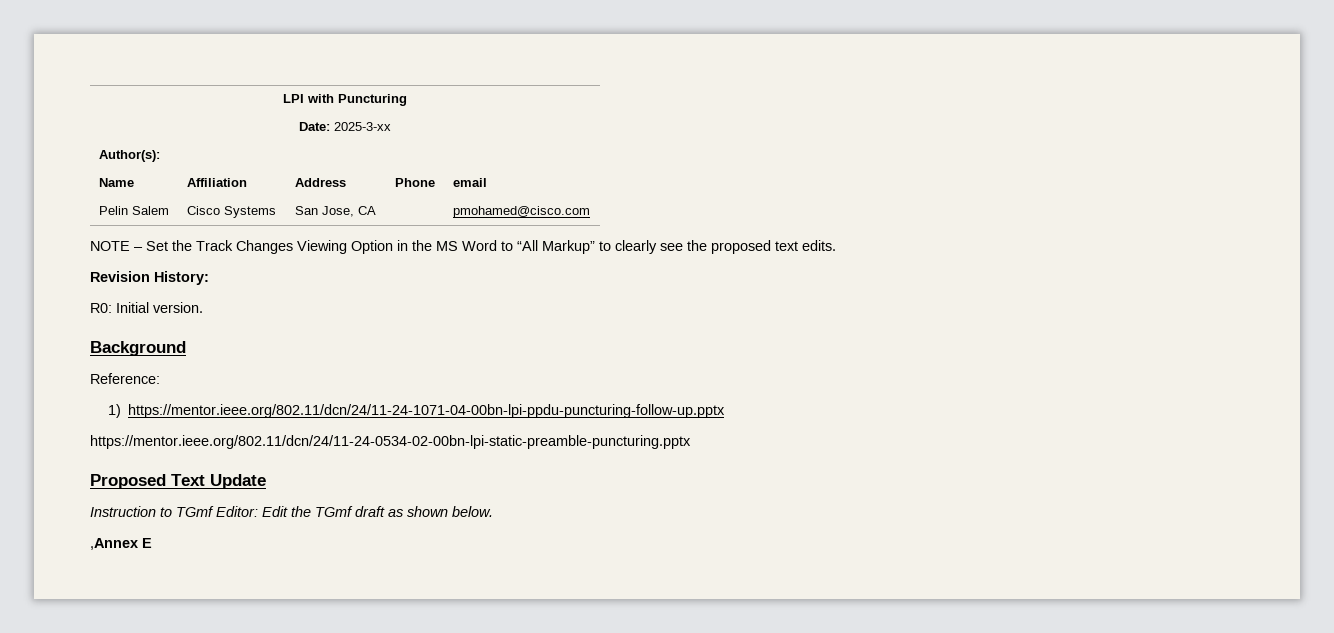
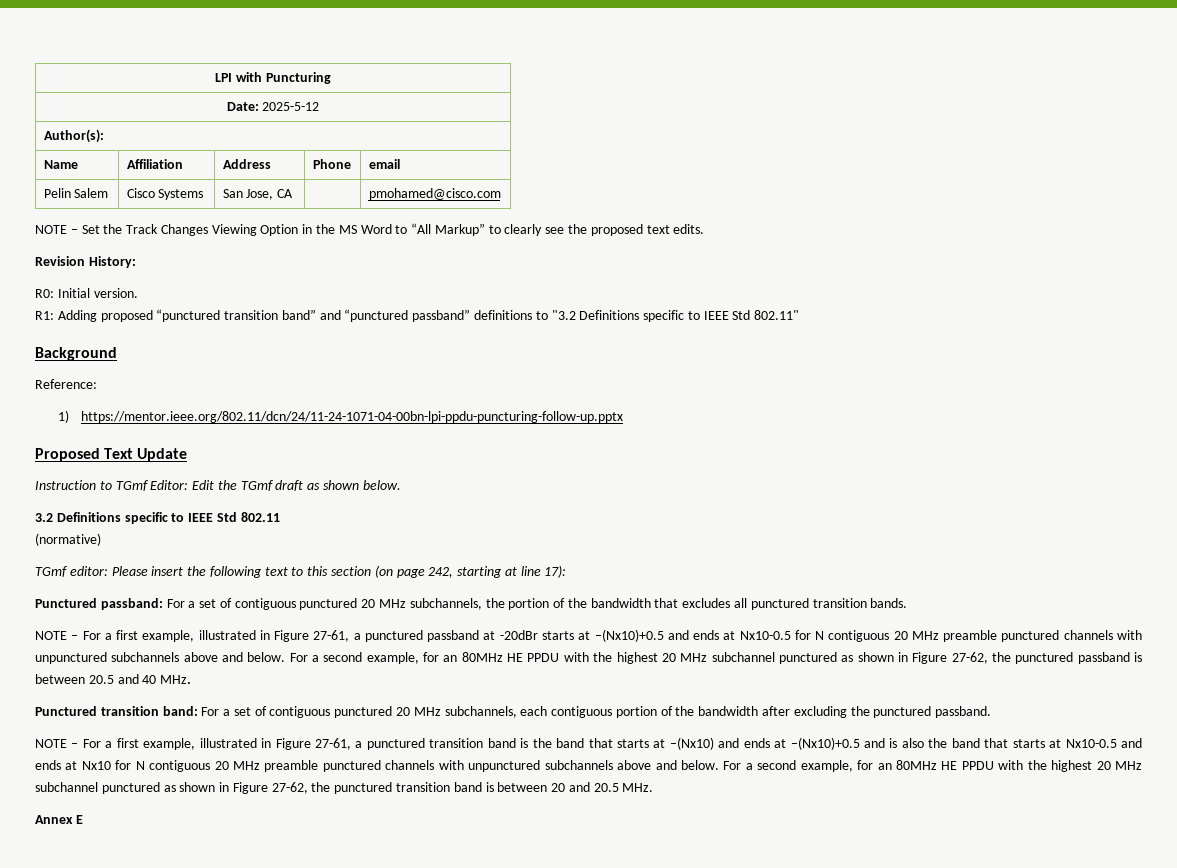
- Date: 2025-3-xx
+ Date: 2025-5-12
+ R1: Adding proposed “punctured transition band” and “punctured passband” definitions to "3.2 Definitions specific to IEEE Std 802.11"
- https://mentor.ieee.org/802.11/dcn/24/11-24-0534-02-00bn-lpi-static-preamble-puncturing.pptx
- ,Annex E
+ 3.2 Definitions specific to IEEE Std 802.11
+ (normative)
+ TGmf editor: Please insert the following text to this section (on page 242, starting at line 17):
+ Punctured passband: For a set of contiguous punctured 20 MHz subchannels, the portion of the bandwidth that excludes all punctured transition bands.
+ NOTE – For a first example, illustrated in Figure 27-61, a punctured passband at -20dBr starts at –(Nx10)+0.5 and ends at Nx10-0.5 for N contiguous 20 MHz preamble punctured channels with unpunctured subchannels above and below. For a second example, for an 80MHz HE PPDU with the highest 20 MHz subchannel punctured as shown in Figure 27-62, the punctured passband is between 20.5 and 40 MHz.
+ Punctured transition band: For a set of contiguous punctured 20 MHz subchannels, each contiguous portion of the bandwidth after excluding the punctured passband.
+ NOTE – For a first example, illustrated in Figure 27-61, a punctured transition band is the band that starts at –(Nx10) and ends at –(Nx10)+0.5 and is also the band that starts at Nx10-0.5 and ends at Nx10 for N contiguous 20 MHz preamble punctured channels with unpunctured subchannels above and below. For a second example, for an 80MHz HE PPDU with the highest 20 MHz subchannel punctured as shown in Figure 27-62, the punctured transition band is between 20 and 20.5 MHz.
+ Annex E

